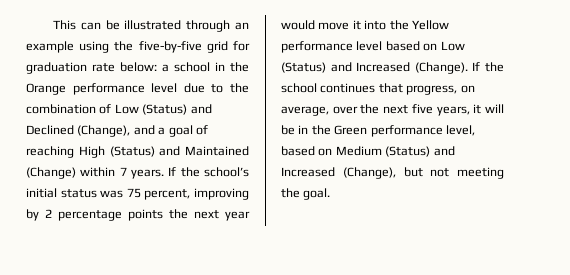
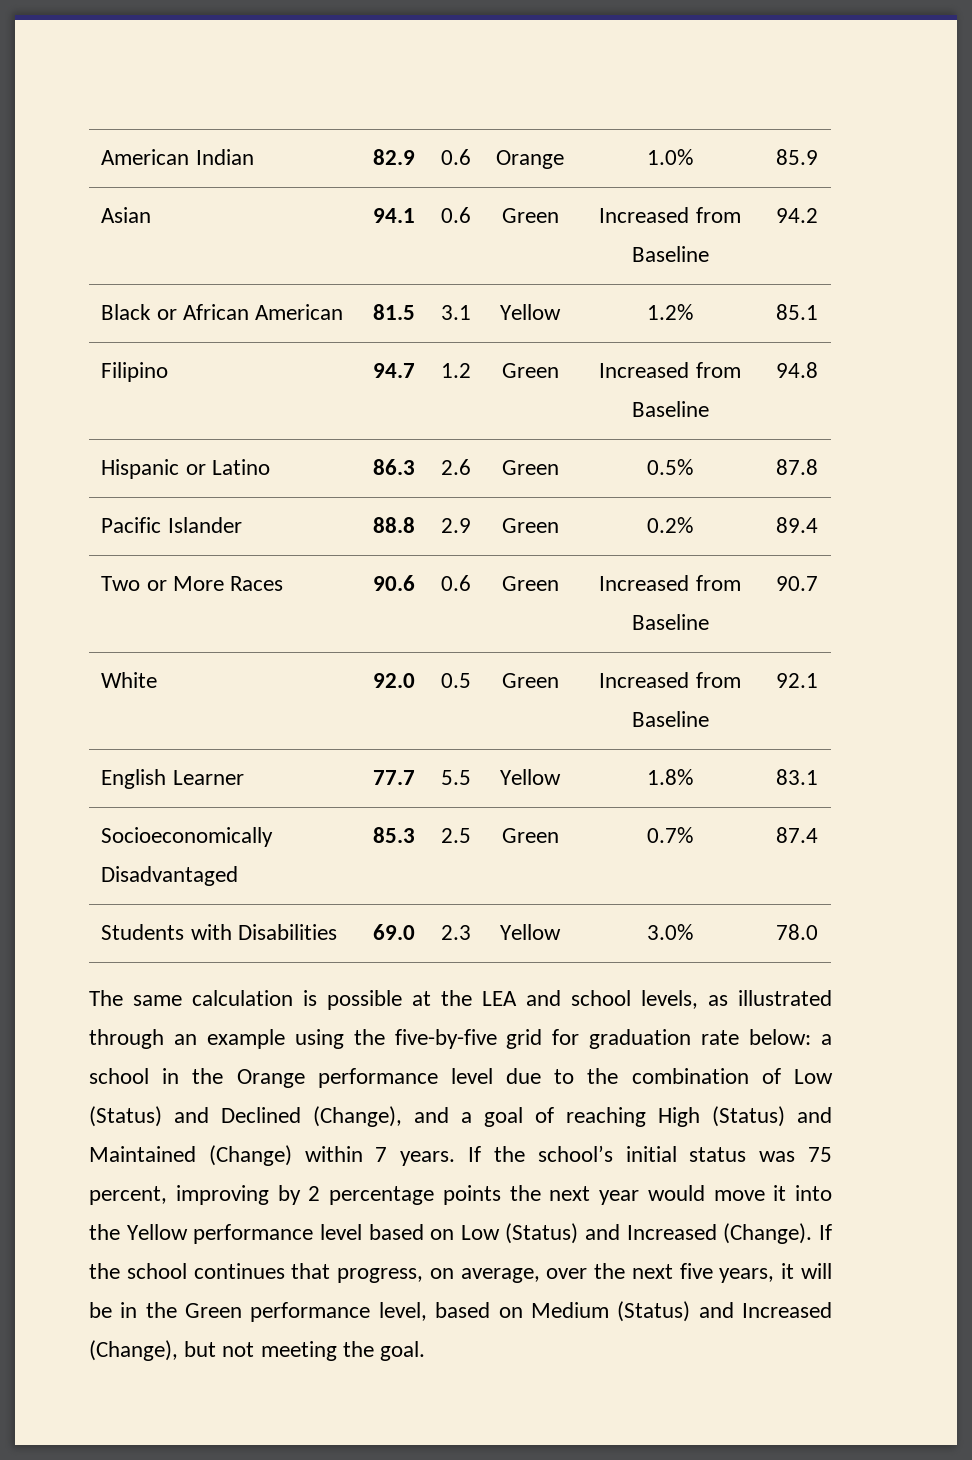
- This can be illustrated through an example using the five-by-five grid for graduation rate below: a school in the Orange performance level due to the combination of Low (Status) and Declined (Change), and a goal of reaching High (Status) and Maintained (Change) within 7 years.
+ American Indian | 82.9 | 0.6 | Orange | 1.0% | 85.9
+ Asian | 94.1 | 0.6 | Green | Increased from Baseline | 94.2
+ Black or African American | 81.5 | 3.1 | Yellow | 1.2% | 85.1
+ Filipino | 94.7 | 1.2 | Green | Increased from Baseline | 94.8
+ Hispanic or Latino | 86.3 | 2.6 | Green | 0.5% | 87.8
+ Pacific Islander | 88.8 | 2.9 | Green | 0.2% | 89.4
+ Two or More Races | 90.6 | 0.6 | Green | Increased from Baseline | 90.7
+ White | 92.0 | 0.5 | Green | Increased from Baseline | 92.1
+ English Learner | 77.7 | 5.5 | Yellow | 1.8% | 83.1
+ Socioeconomically Disadvantaged | 85.3 | 2.5 | Green | 0.7% | 87.4
+ Students with Disabilities | 69.0 | 2.3 | Yellow | 3.0% | 78.0
+ The same calculation is possible at the LEA and school levels, as illustrated through an example using the five-by-five grid for graduation rate below: a school in the Orange performance level due to the combination of Low (Status) and Declined (Change), and a goal of reaching High (Status) and Maintained (Change) within 7 years.

